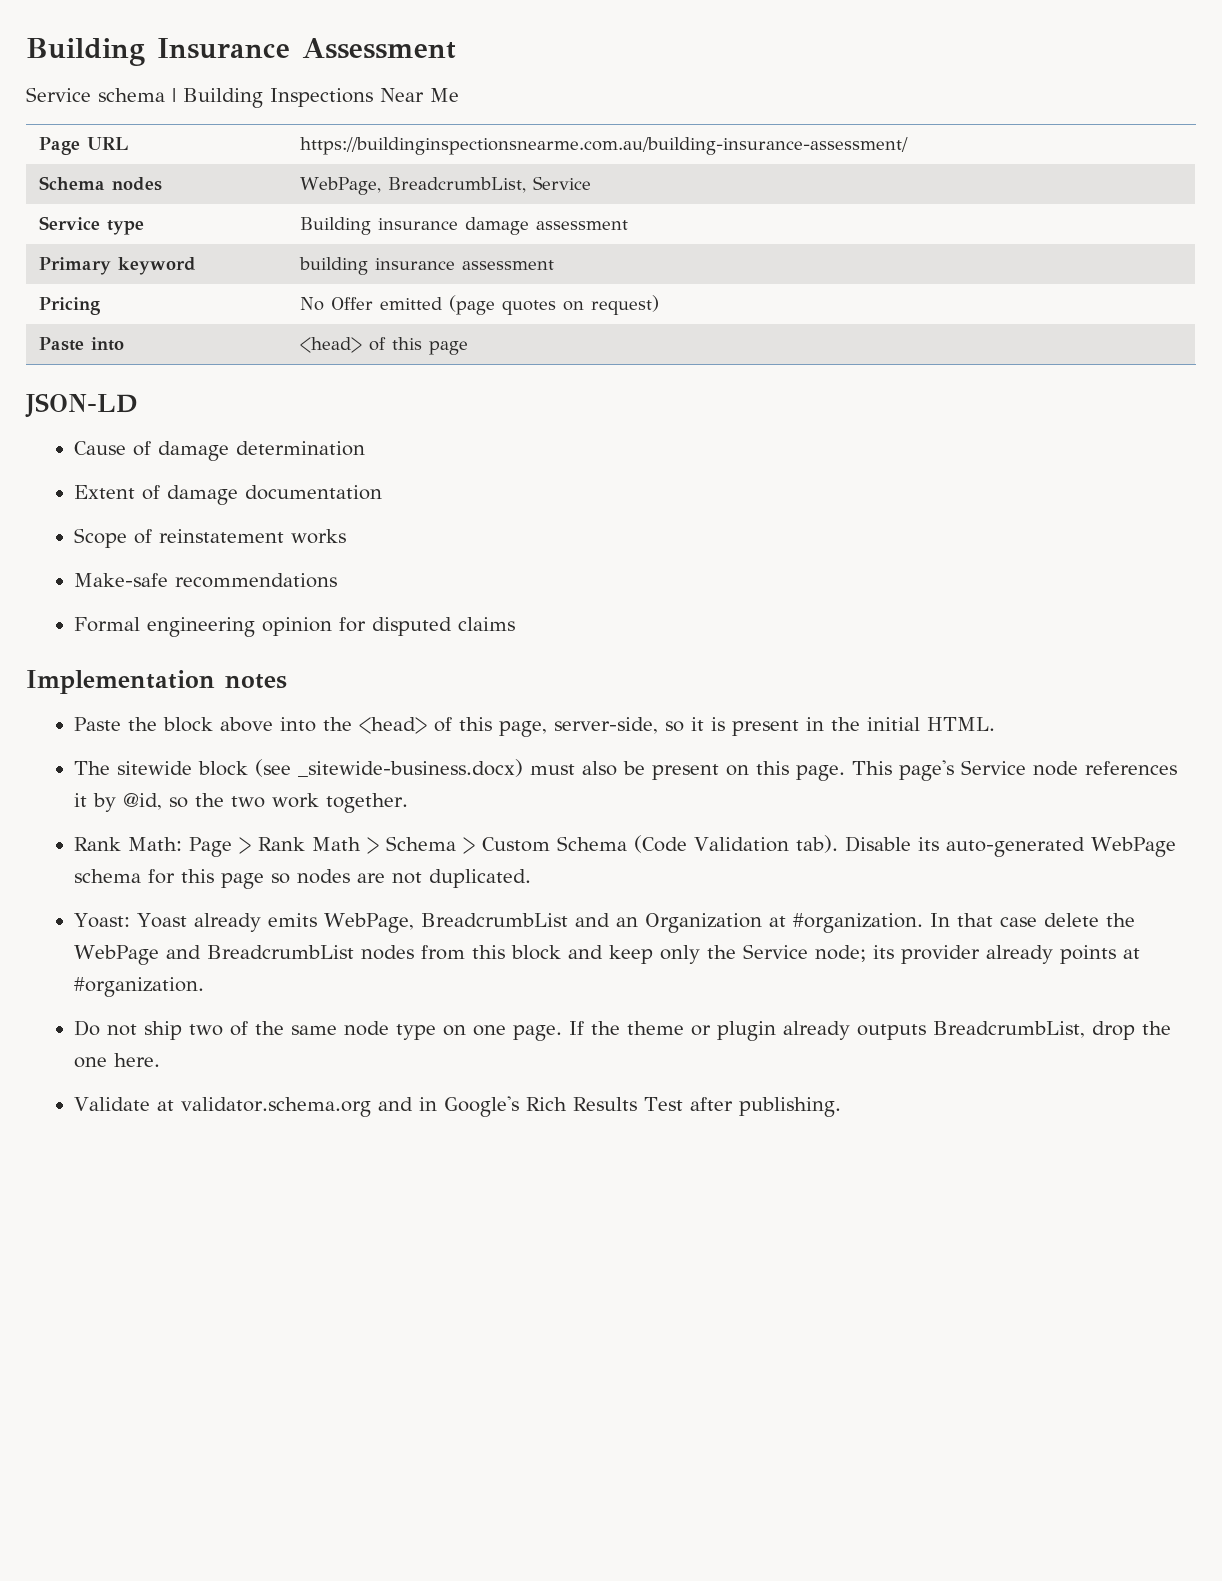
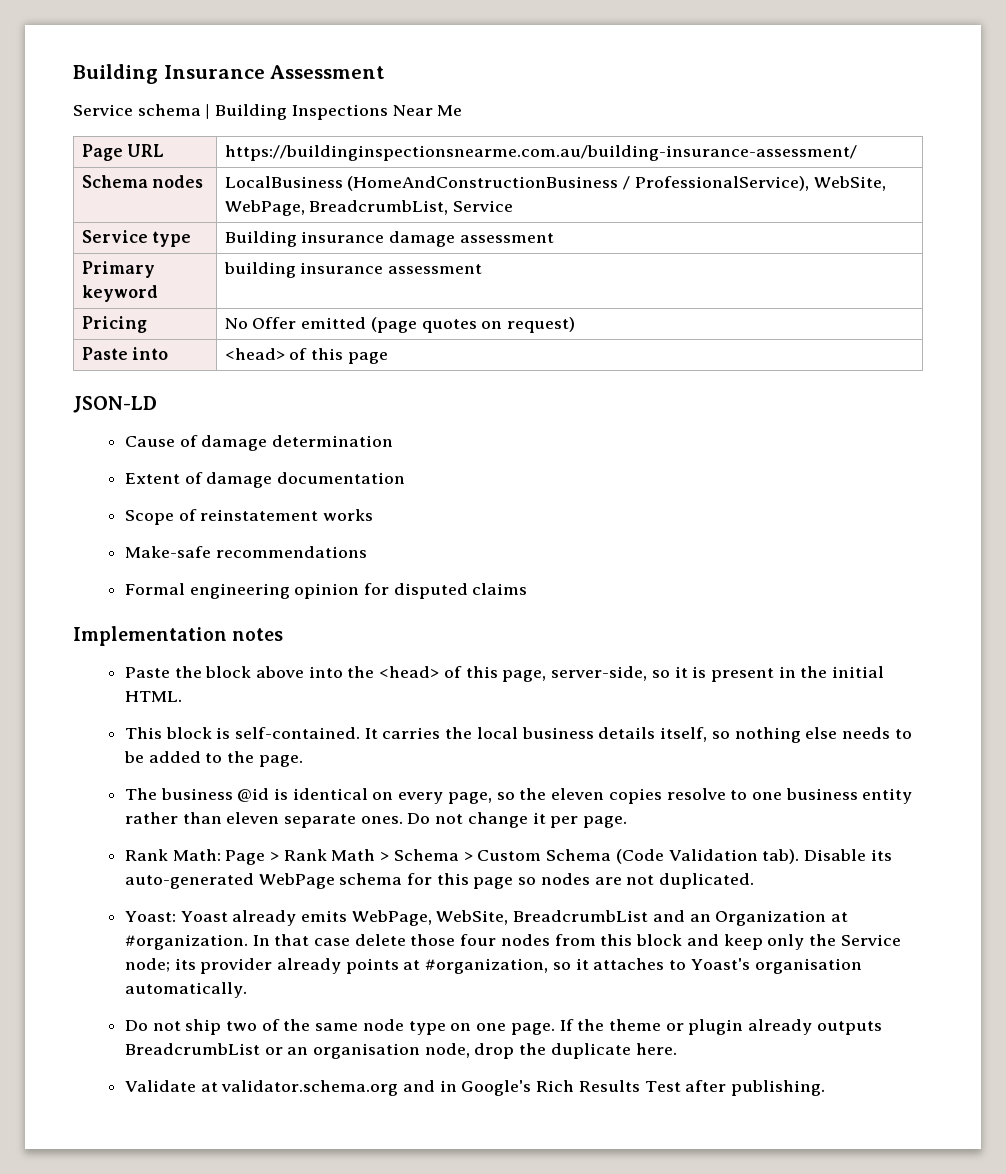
- Schema nodes | WebPage, BreadcrumbList, Service
+ Schema nodes | LocalBusiness (HomeAndConstructionBusiness / ProfessionalService), WebSite, WebPage, BreadcrumbList, Service
- The sitewide block (see _sitewide-business.docx) must also be present on this page. This page's Service node references it by @id, so the two work together.
+ This block is self-contained. It carries the local business details itself, so nothing else needs to be added to the page.
+ The business @id is identical on every page, so the eleven copies resolve to one business entity rather than eleven separate ones. Do not change it per page.
- Yoast: Yoast already emits WebPage, BreadcrumbList and an Organization at #organization.
+ Yoast: Yoast already emits WebPage, WebSite, BreadcrumbList and an Organization at #organization.
- In that case delete the WebPage and BreadcrumbList nodes from this block and keep only the Service node; its provider already points at #organization.
+ In that case delete those four nodes from this block and keep only the Service node; its provider already points at #organization, so it attaches to Yoast's organisation automatically.
- If the theme or plugin already outputs BreadcrumbList, drop the one here.
+ If the theme or plugin already outputs BreadcrumbList or an organisation node, drop the duplicate here.

